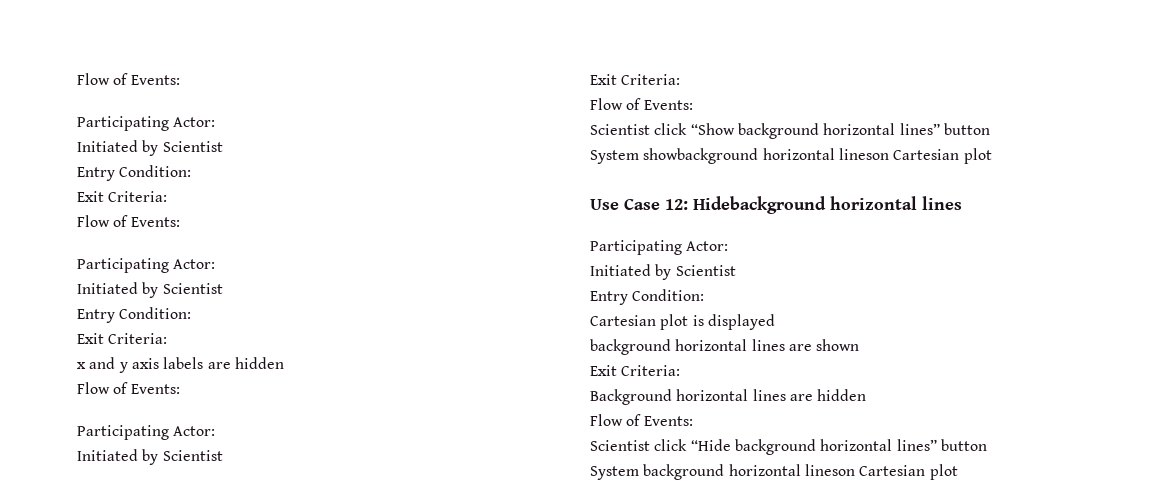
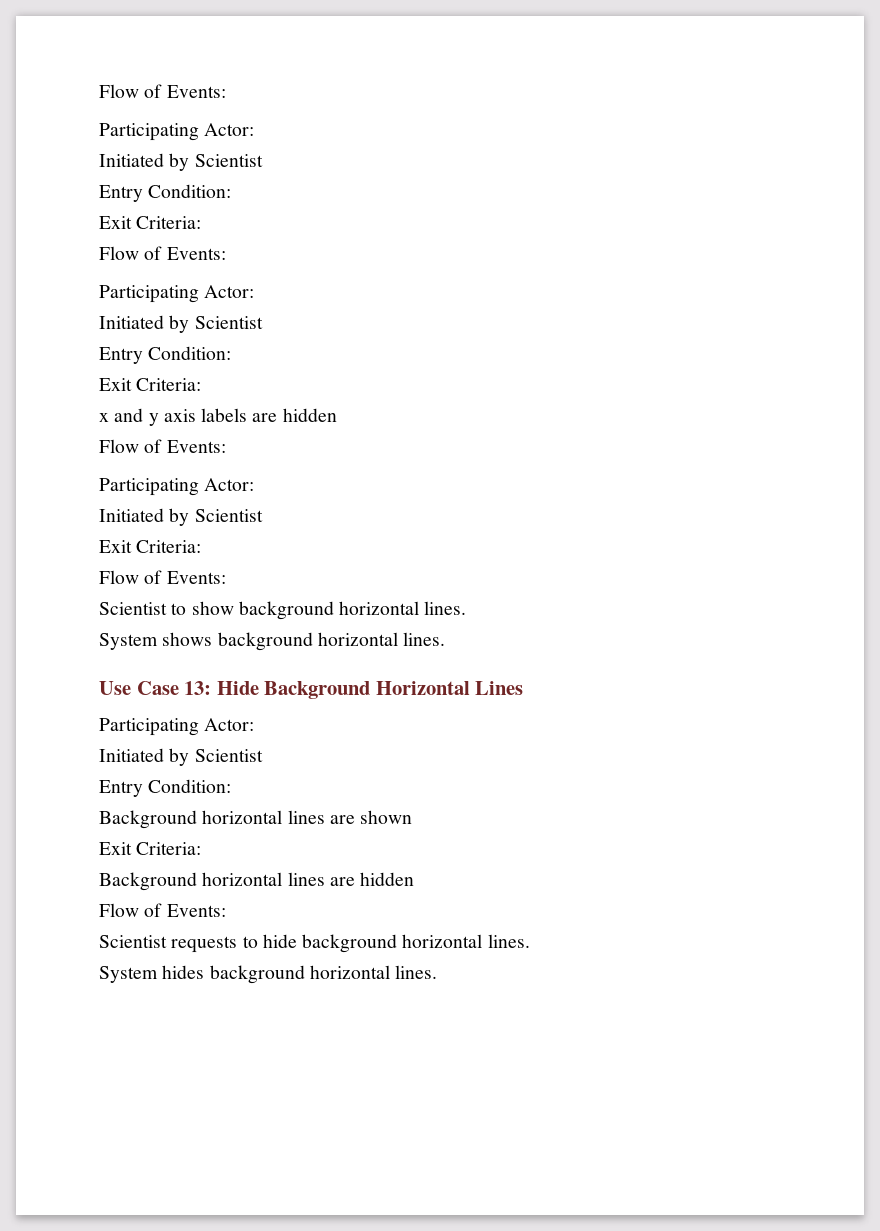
- Scientist click “Show background horizontal lines” button
- System showbackground horizontal lineson Cartesian plot
- Use Case 12: Hidebackground horizontal lines
+ Scientist to show background horizontal lines.
+ System shows background horizontal lines.
+ Use Case 13: Hide Background Horizontal Lines
  Participating Actor:
  Initiated by Scientist
  Entry Condition:
- Cartesian plot is displayed
- background horizontal lines are shown
+ Background horizontal lines are shown
- Scientist click “Hide background horizontal lines” button
- System background horizontal lineson Cartesian plot
+ Scientist requests to hide background horizontal lines.
+ System hides background horizontal lines.

